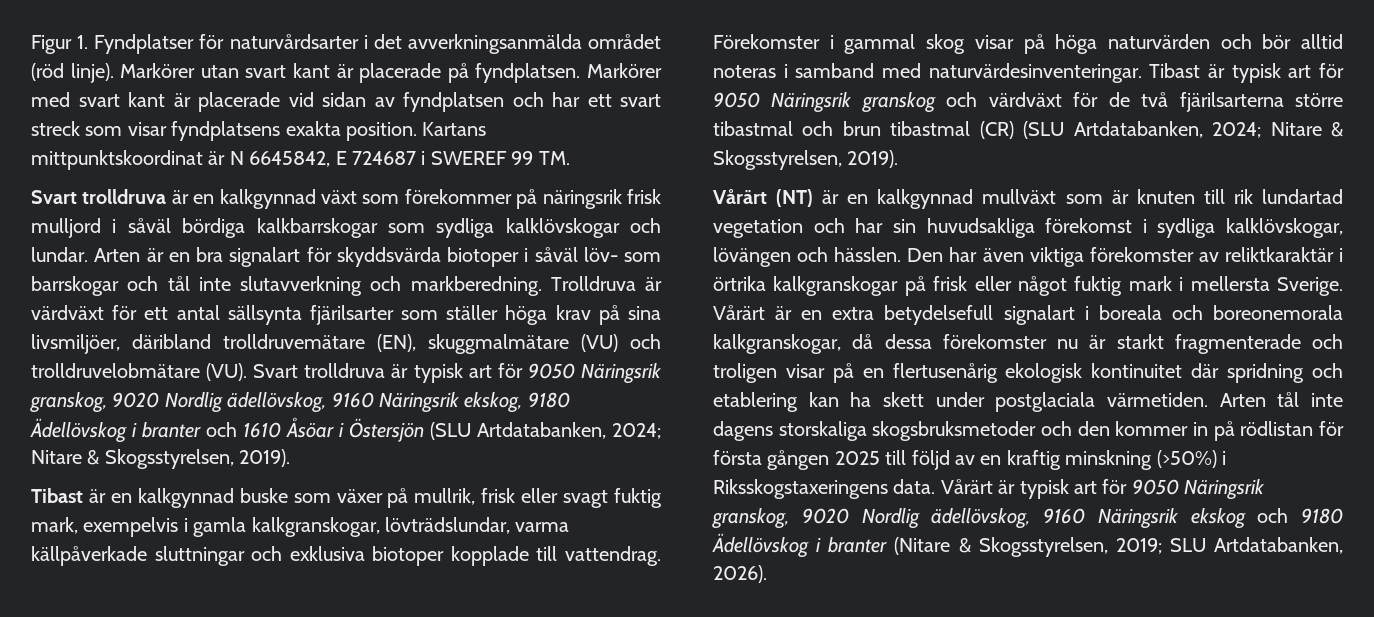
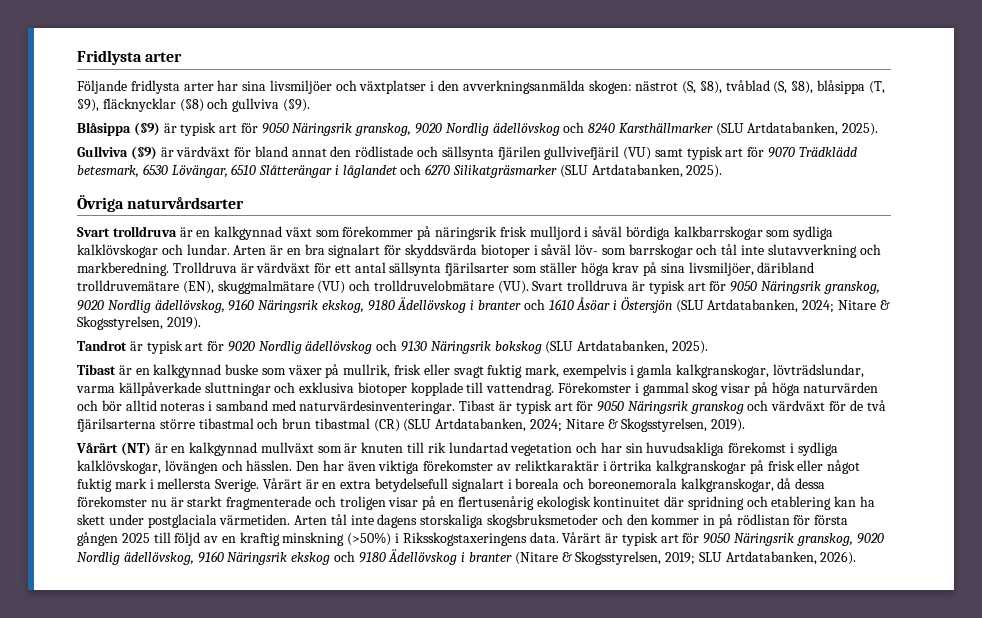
- Figur 1. Fyndplatser för naturvårdsarter i det avverkningsanmälda området (röd linje). Markörer utan svart kant är placerade på fyndplatsen. Markörer med svart kant är placerade vid sidan av fyndplatsen och har ett svart streck som visar fyndplatsens exakta position. Kartans mittpunktskoordinat är N 6645842, E 724687 i SWEREF 99 TM.
+ Fridlysta arter
+ Följande fridlysta arter har sina livsmiljöer och växtplatser i den avverkningsanmälda skogen: nästrot (S, §8), tvåblad (S, §8), blåsippa (T, §9), fläcknycklar (§8) och gullviva (§9).
+ Blåsippa (§9) är typisk art för 9050 Näringsrik granskog, 9020 Nordlig ädellövskog och 8240 Karsthällmarker (SLU Artdatabanken, 2025).
+ Gullviva (§9) är värdväxt för bland annat den rödlistade och sällsynta fjärilen gullvivefjäril (VU) samt typisk art för 9070 Trädklädd betesmark, 6530 Lövängar, 6510 Slåtterängar i låglandet och 6270 Silikatgräsmarker (SLU Artdatabanken, 2025).
+ Övriga naturvårdsarter
+ Tandrot är typisk art för 9020 Nordlig ädellövskog och 9130 Näringsrik bokskog (SLU Artdatabanken, 2025).

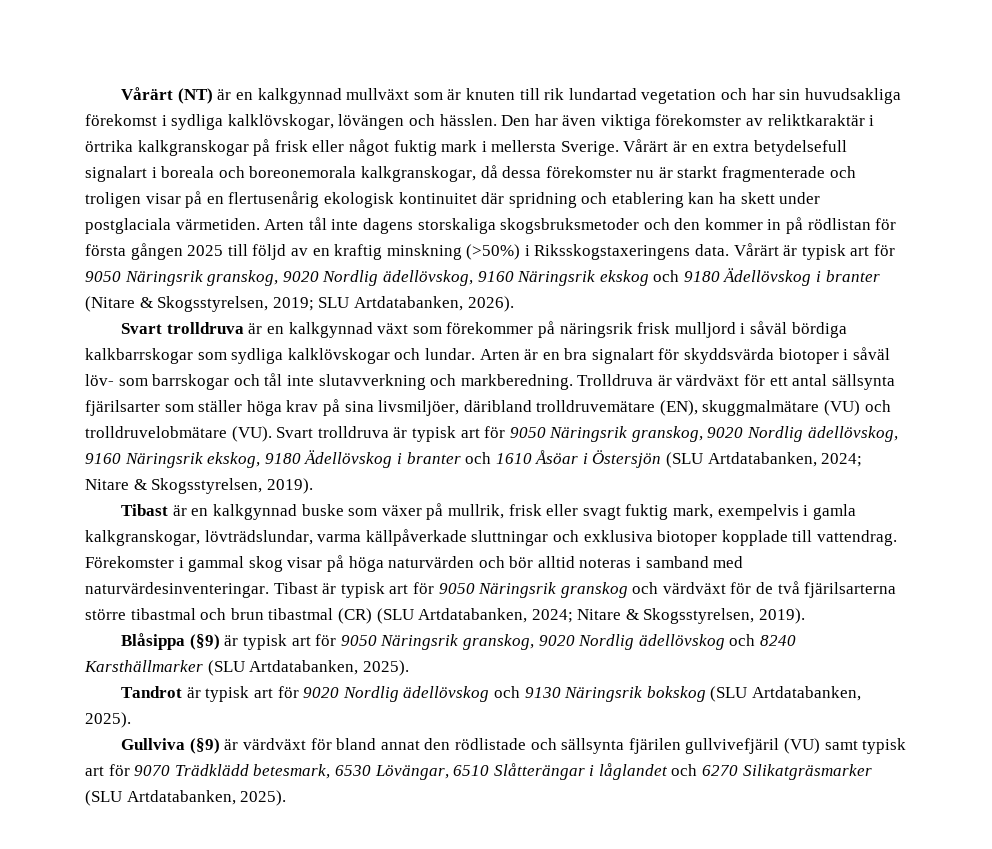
- Fridlysta arter
- Följande fridlysta arter har sina livsmiljöer och växtplatser i den avverkningsanmälda skogen: nästrot (S, §8), tvåblad (S, §8), blåsippa (T, §9), fläcknycklar (§8) och gullviva (§9).
- Blåsippa (§9) är typisk art för 9050 Näringsrik granskog, 9020 Nordlig ädellövskog och 8240 Karsthällmarker (SLU Artdatabanken, 2025).
- Gullviva (§9) är värdväxt för bland annat den rödlistade och sällsynta fjärilen gullvivefjäril (VU) samt typisk art för 9070 Trädklädd betesmark, 6530 Lövängar, 6510 Slåtterängar i låglandet och 6270 Silikatgräsmarker (SLU Artdatabanken, 2025).
- Övriga naturvårdsarter
- Svart trolldruva är en kalkgynnad växt som förekommer på näringsrik frisk mulljord i såväl bördiga kalkbarrskogar som sydliga kalklövskogar och lundar. Arten är en bra signalart för skyddsvärda biotoper i såväl löv- som barrskogar och tål inte slutavverkning och markberedning. Trolldruva är värdväxt för ett antal sällsynta fjärilsarter som ställer höga krav på sina livsmiljöer, däribland trolldruvemätare (EN), skuggmalmätare (VU) och trolldruvelobmätare (VU). Svart trolldruva är typisk art för 9050 Näringsrik granskog, 9020 Nordlig ädellövskog, 9160 Näringsrik ekskog, 9180 Ädellövskog i branter och 1610 Åsöar i Östersjön (SLU Artdatabanken, 2024; Nitare & Skogsstyrelsen, 2019).
- Tandrot är typisk art för 9020 Nordlig ädellövskog och 9130 Näringsrik bokskog (SLU Artdatabanken, 2025).
- Tibast är en kalkgynnad buske som växer på mullrik, frisk eller svagt fuktig mark, exempelvis i gamla kalkgranskogar, lövträdslundar, varma källpåverkade sluttningar och exklusiva biotoper kopplade till vattendrag. Förekomster i gammal skog visar på höga naturvärden och bör alltid noteras i samband med naturvärdesinventeringar. Tibast är typisk art för 9050 Näringsrik granskog och värdväxt för de två fjärilsarterna större tibastmal och brun tibastmal (CR) (SLU Artdatabanken, 2024; Nitare & Skogsstyrelsen, 2019).
+ Svart trolldruva är en kalkgynnad växt som förekommer på näringsrik frisk mulljord i såväl bördiga kalkbarrskogar som sydliga kalklövskogar och lundar. Arten är en bra signalart för skyddsvärda biotoper i såväl löv- som barrskogar och tål inte slutavverkning och markberedning. Trolldruva är värdväxt för ett antal sällsynta fjärilsarter som ställer höga krav på sina livsmiljöer, däribland trolldruvemätare (EN), skuggmalmätare (VU) och trolldruvelobmätare (VU). Svart trolldruva är typisk art för 9050 Näringsrik granskog, 9020 Nordlig ädellövskog, 9160 Näringsrik ekskog, 9180 Ädellövskog i branter och 1610 Åsöar i Östersjön (SLU Artdatabanken, 2024; Nitare & Skogsstyrelsen, 2019).
+ Tibast är en kalkgynnad buske som växer på mullrik, frisk eller svagt fuktig mark, exempelvis i gamla kalkgranskogar, lövträdslundar, varma källpåverkade sluttningar och exklusiva biotoper kopplade till vattendrag. Förekomster i gammal skog visar på höga naturvärden och bör alltid noteras i samband med naturvärdesinventeringar. Tibast är typisk art för 9050 Näringsrik granskog och värdväxt för de två fjärilsarterna större tibastmal och brun tibastmal (CR) (SLU Artdatabanken, 2024; Nitare & Skogsstyrelsen, 2019).
+ Blåsippa (§9) är typisk art för 9050 Näringsrik granskog, 9020 Nordlig ädellövskog och 8240 Karsthällmarker (SLU Artdatabanken, 2025).
+ Tandrot är typisk art för 9020 Nordlig ädellövskog och 9130 Näringsrik bokskog (SLU Artdatabanken, 2025).
+ Gullviva (§9) är värdväxt för bland annat den rödlistade och sällsynta fjärilen gullvivefjäril (VU) samt typisk art för 9070 Trädklädd betesmark, 6530 Lövängar, 6510 Slåtterängar i låglandet och 6270 Silikatgräsmarker (SLU Artdatabanken, 2025).

